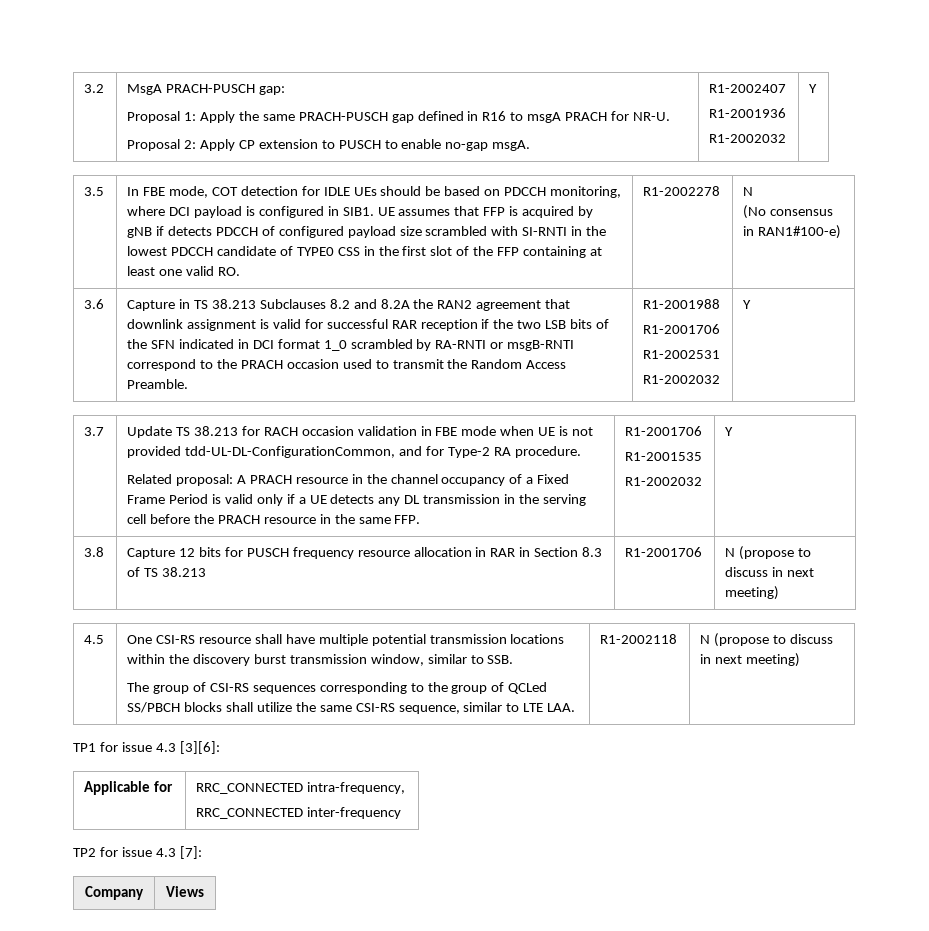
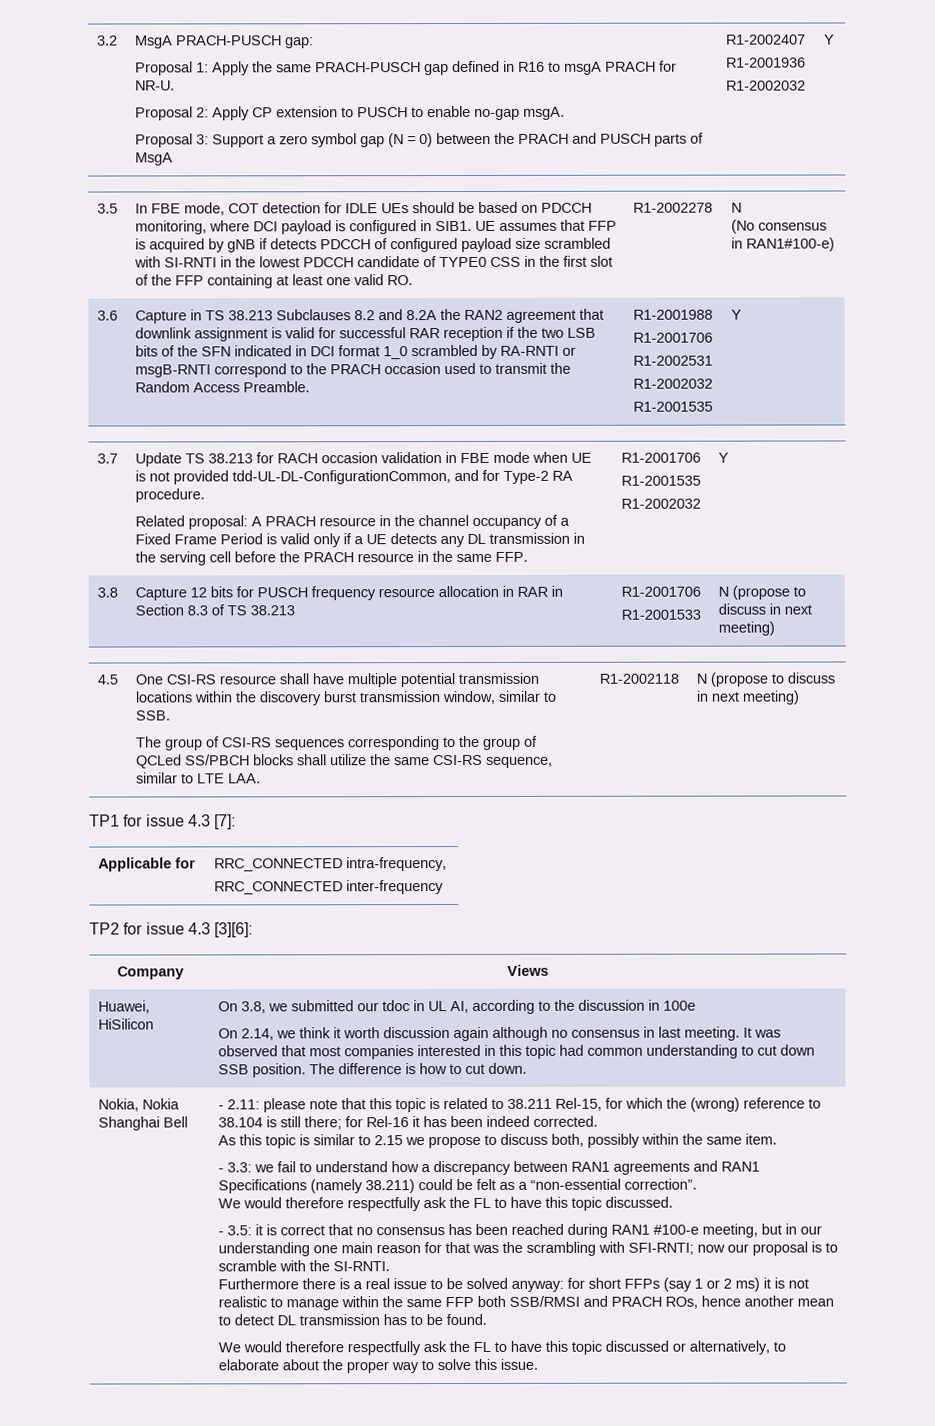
+ Proposal 3: Support a zero symbol gap (N = 0) between the PRACH and PUSCH parts of MsgA
  R1-2002531
  R1-2002032
+ R1-2001535
- 3.8 | Capture 12 bits for PUSCH frequency resource allocation in RAR in Section 8.3 of TS 38.213 | R1-2001706 | N (propose to discuss in next meeting)
+ 3.8 | Capture 12 bits for PUSCH frequency resource allocation in RAR in Section 8.3 of TS 38.213 | R1-2001706
+ R1-2001533 | N (propose to discuss in next meeting)
- TP1 for issue 4.3 [3][6]:
+ TP1 for issue 4.3 [7]:
- TP2 for issue 4.3 [7]:
+ TP2 for issue 4.3 [3][6]:
+ Huawei, HiSilicon | On 3.8, we submitted our tdoc in UL AI, according to the discussion in 100e
+ On 2.14, we think it worth discussion again although no consensus in last meeting. It was observed that most companies interested in this topic had common understanding to cut down SSB position. The difference is how to cut down.
+ Nokia, Nokia Shanghai Bell | - 2.11: please note that this topic is related to 38.211 Rel-15, for which the (wrong) reference to 38.104 is still there; for Rel-16 it has been indeed corrected.
+ As this topic is similar to 2.15 we propose to discuss both, possibly within the same item.
+ - 3.3: we fail to understand how a discrepancy between RAN1 agreements and RAN1 Specifications (namely 38.211) could be felt as a “non-essential correction”.
+ We would therefore respectfully ask the FL to have this topic discussed.
+ - 3.5: it is correct that no consensus has been reached during RAN1 #100-e meeting, but in our understanding one main reason for that was the scrambling with SFI-RNTI; now our proposal is to scramble with the SI-RNTI.
+ Furthermore there is a real issue to be solved anyway: for short FFPs (say 1 or 2 ms) it is not realistic to manage within the same FFP both SSB/RMSI and PRACH ROs, hence another mean to detect DL transmission has to be found.
+ We would therefore respectfully ask the FL to have this topic discussed or alternatively, to elaborate about the proper way to solve this issue.

